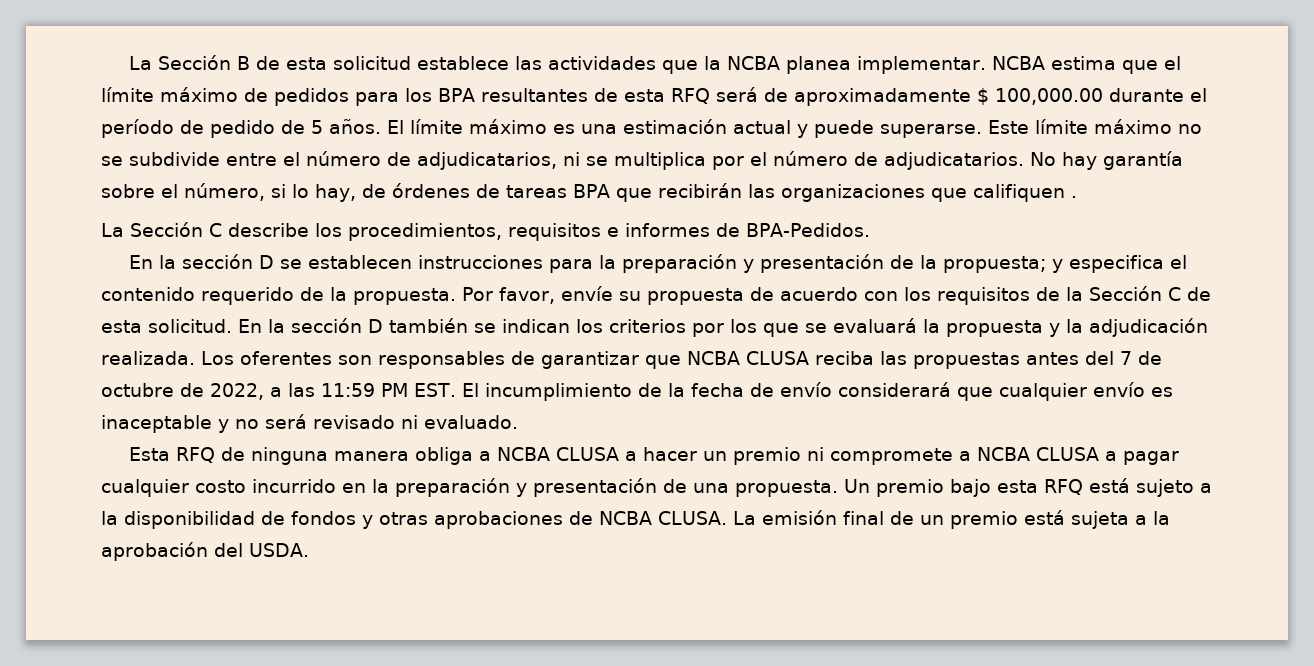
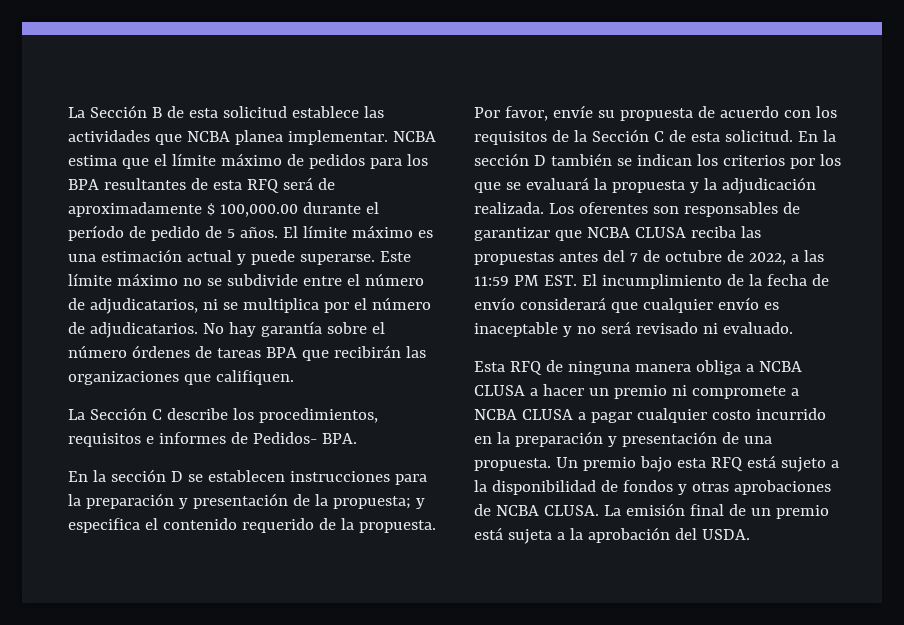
- La Sección B de esta solicitud establece las actividades que la NCBA planea implementar.
+ La Sección B de esta solicitud establece las actividades que NCBA planea implementar.
- No hay garantía sobre el número, si lo hay, de órdenes de tareas BPA que recibirán las organizaciones que califiquen .
+ No hay garantía sobre el número órdenes de tareas BPA que recibirán las organizaciones que califiquen.
- La Sección C describe los procedimientos, requisitos e informes de BPA-Pedidos.
+ La Sección C describe los procedimientos, requisitos e informes de Pedidos- BPA.

